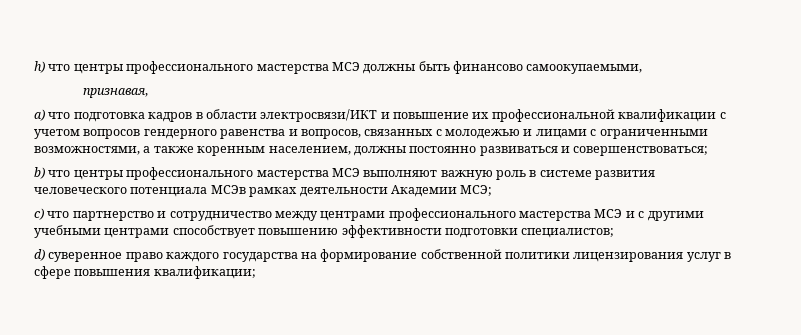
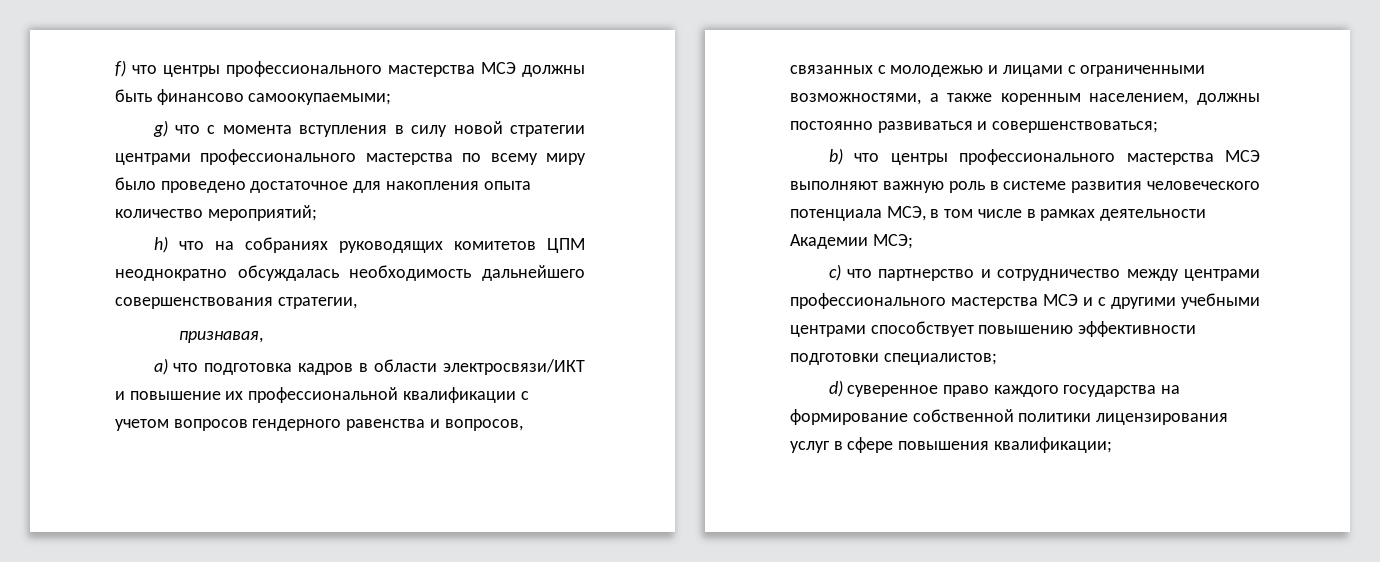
- h) что центры профессионального мастерства МСЭ должны быть финансово самоокупаемыми,
+ f) что центры профессионального мастерства МСЭ должны быть финансово самоокупаемыми;
+ g) что с момента вступления в силу новой стратегии центрами профессионального мастерства по всему миру было проведено достаточное для накопления опыта количество мероприятий;
+ h) что на собраниях руководящих комитетов ЦПМ неоднократно обсуждалась необходимость дальнейшего совершенствования стратегии,
- b) что центры профессионального мастерства МСЭ выполняют важную роль в системе развития человеческого потенциала МСЭв рамках деятельности Академии МСЭ;
+ b) что центры профессионального мастерства МСЭ выполняют важную роль в системе развития человеческого потенциала МСЭ, в том числе в рамках деятельности Академии МСЭ;

